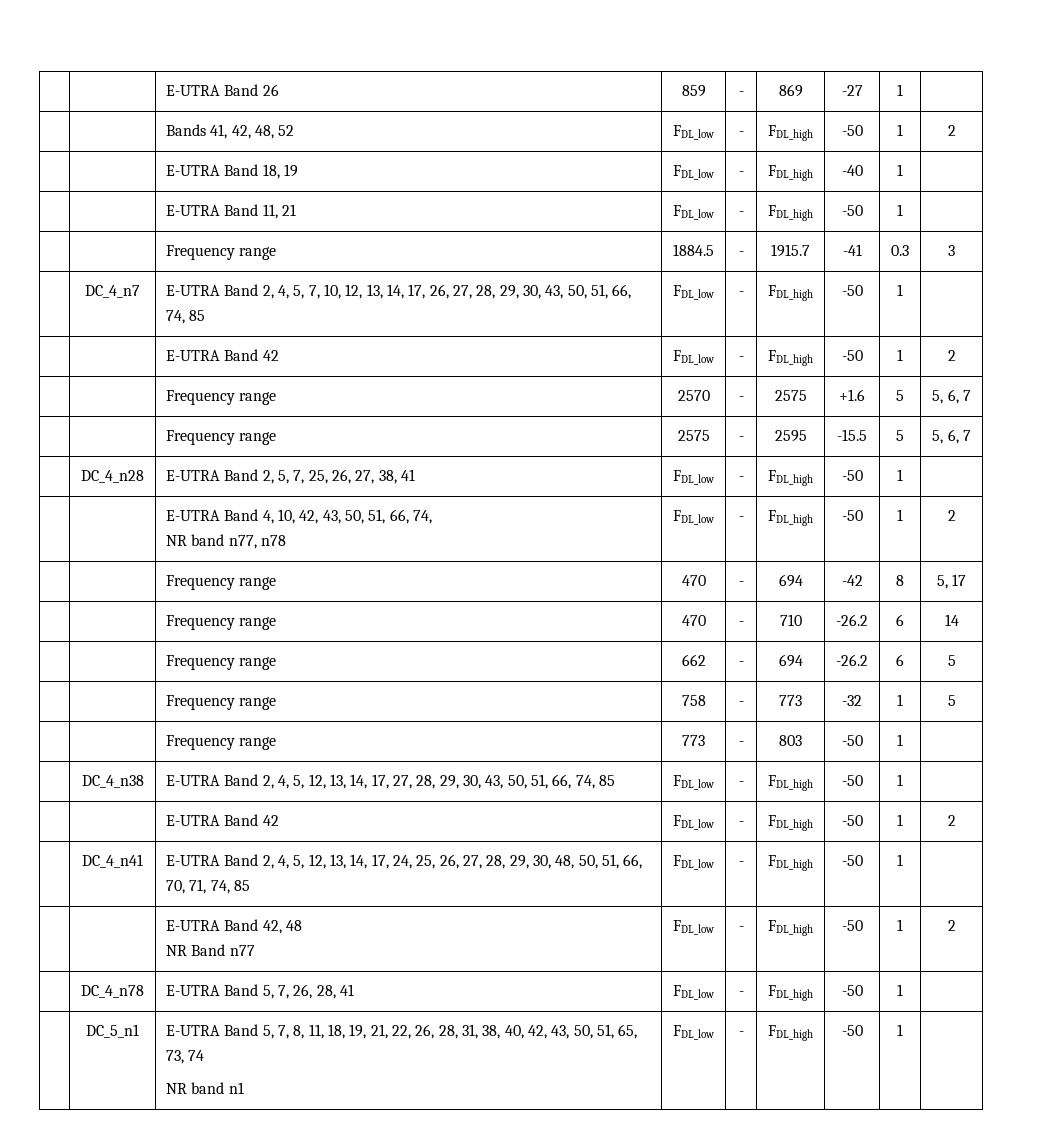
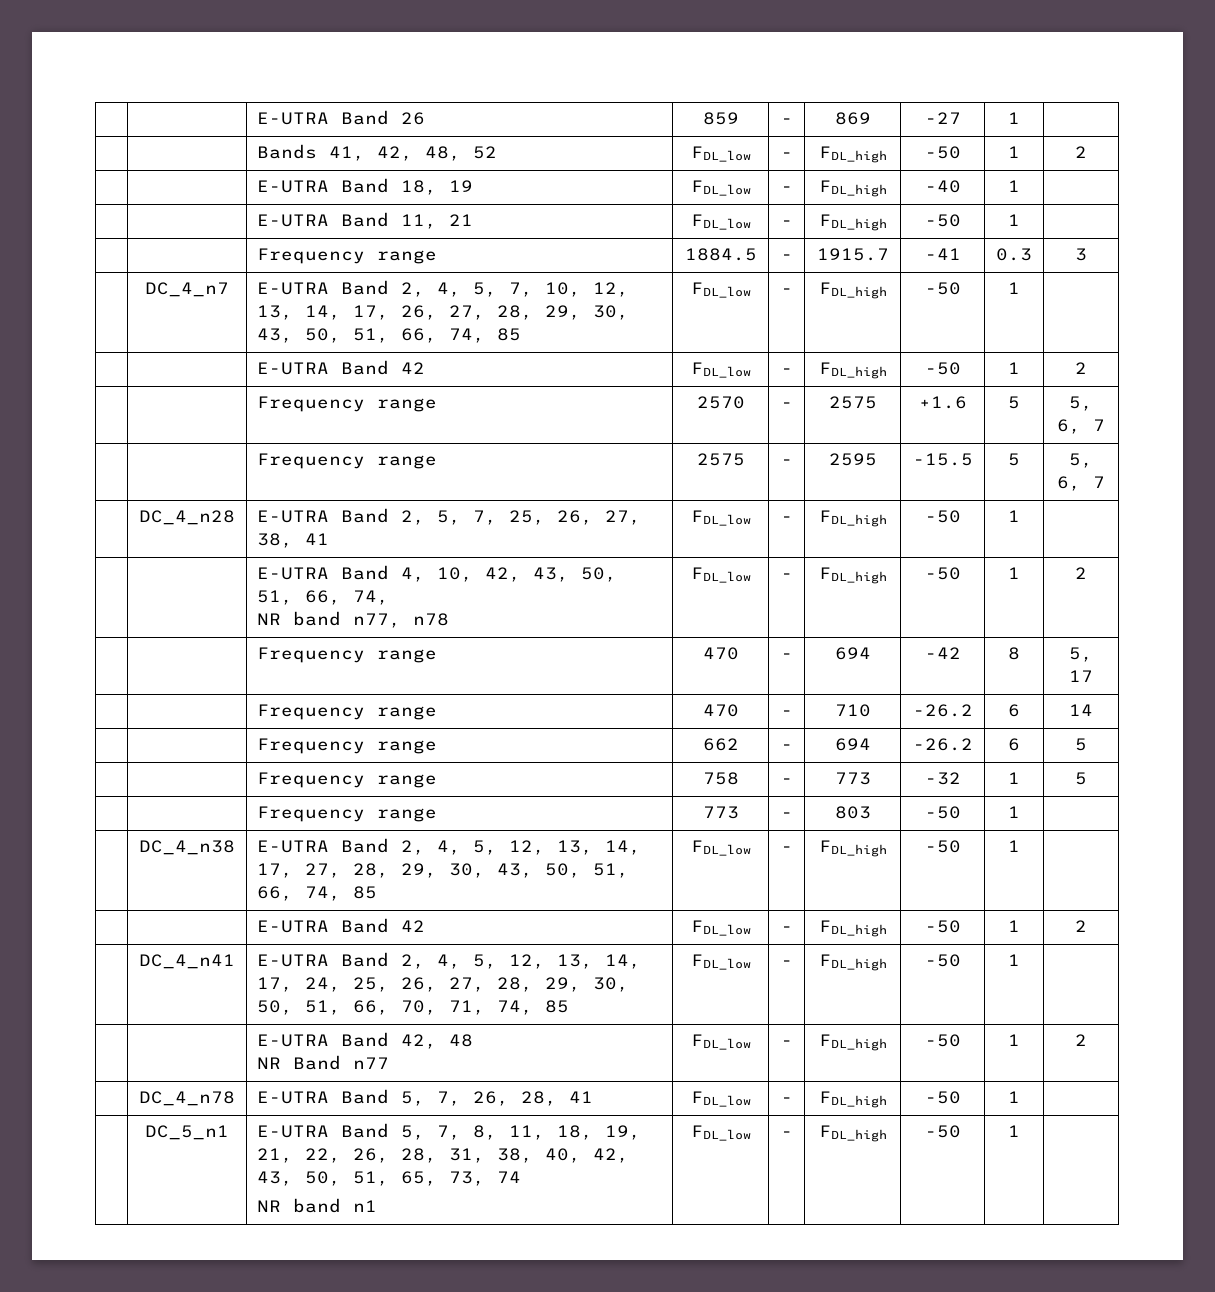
- | DC_4_n41 | E-UTRA Band 2, 4, 5, 12, 13, 14, 17, 24, 25, 26, 27, 28, 29, 30, 48, 50, 51, 66, 70, 71, 74, 85 | FDL_low | - | FDL_high | -50 | 1 |
+ | DC_4_n41 | E-UTRA Band 2, 4, 5, 12, 13, 14, 17, 24, 25, 26, 27, 28, 29, 30, 50, 51, 66, 70, 71, 74, 85 | FDL_low | - | FDL_high | -50 | 1 |

